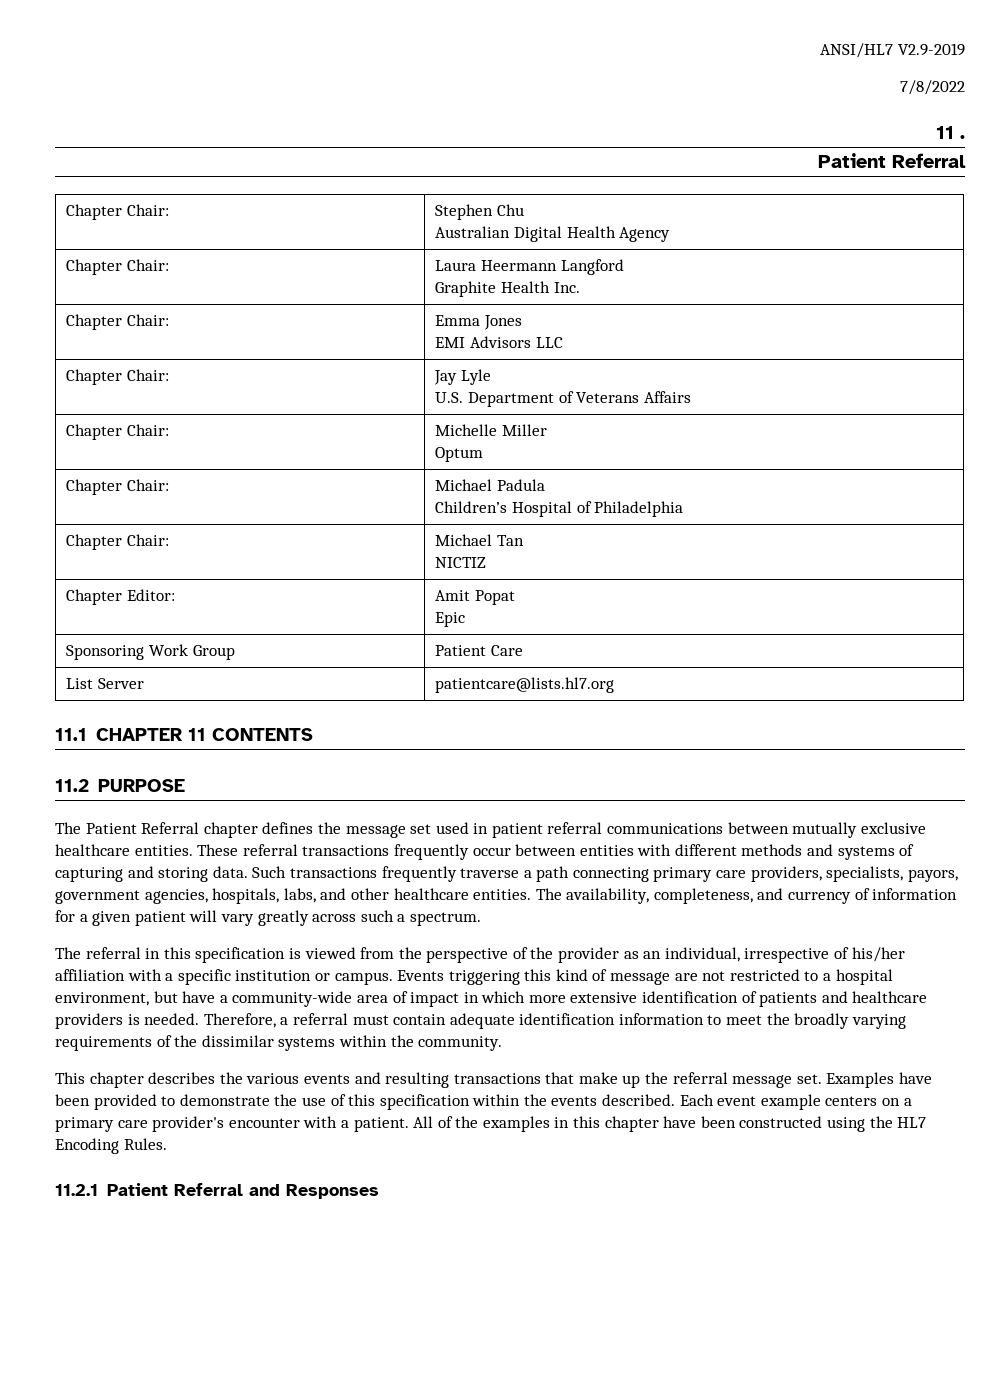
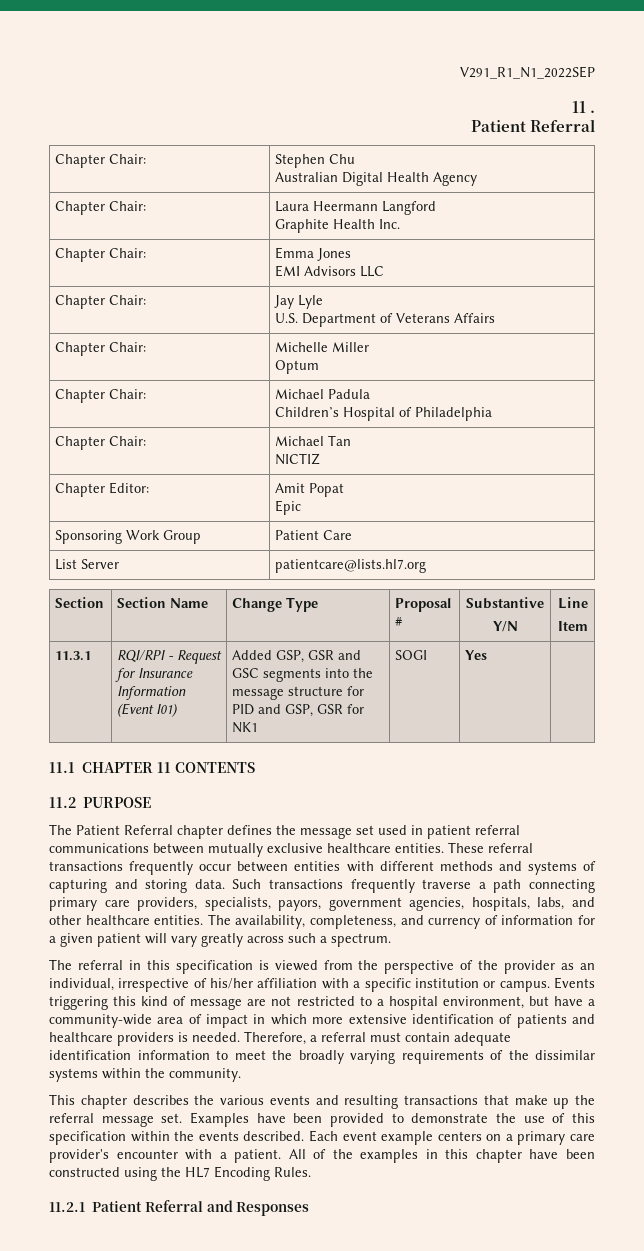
- ANSI/HL7 V2.9-2019
- 7/8/2022
+ V291_R1_N1_2022SEP
+ Section | Section Name | Change Type | Proposal # | Substantive
+ Y/N | Line
+ Item
+ 11.3.1 | RQI/RPI - Request for Insurance Information (Event I01) | Added GSP, GSR and GSC segments into the message structure for PID and GSP, GSR for NK1 | SOGI | Yes |

